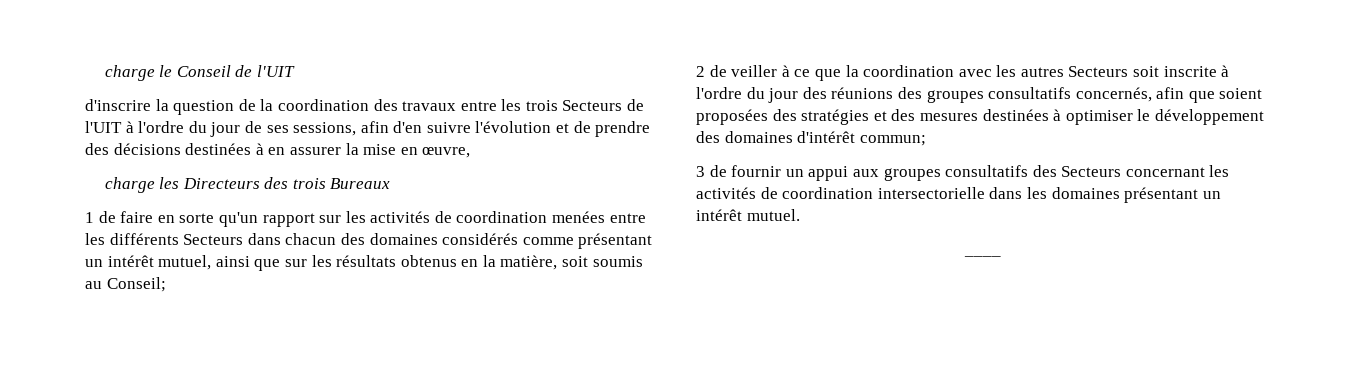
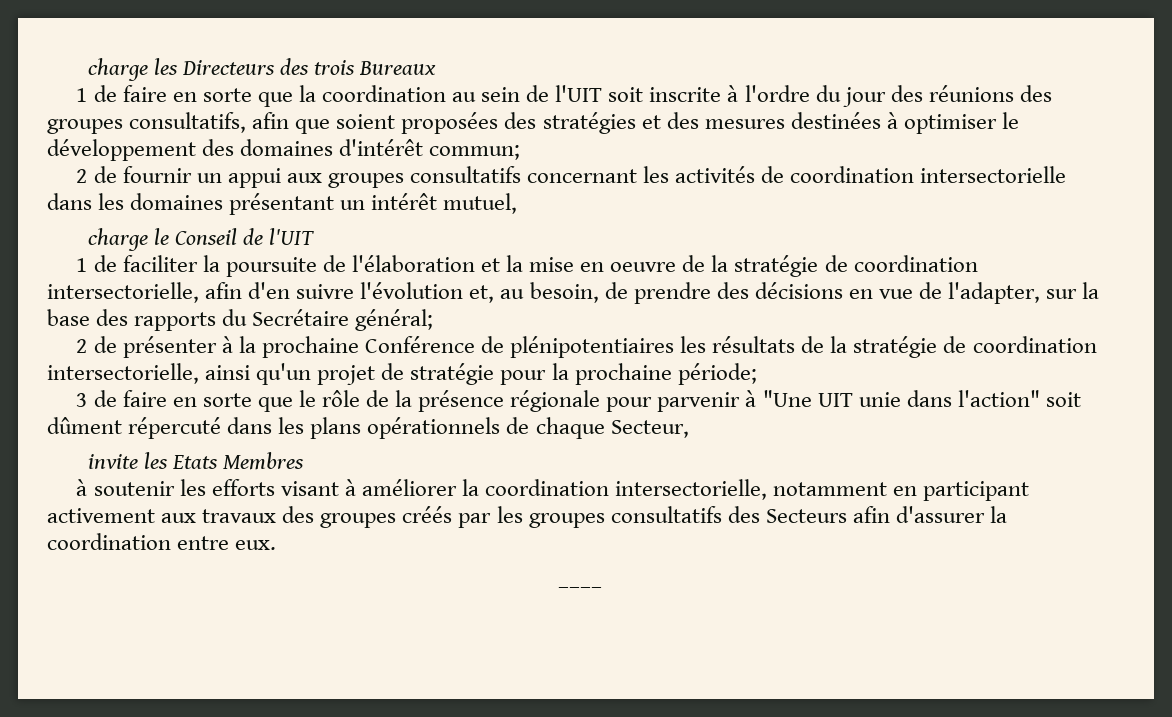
- charge le Conseil de l'UIT
- d'inscrire la question de la coordination des travaux entre les trois Secteurs de l'UIT à l'ordre du jour de ses sessions, afin d'en suivre l'évolution et de prendre des décisions destinées à en assurer la mise en œuvre,
- 1 de faire en sorte qu'un rapport sur les activités de coordination menées entre les différents Secteurs dans chacun des domaines considérés comme présentant un intérêt mutuel, ainsi que sur les résultats obtenus en la matière, soit soumis au Conseil;
- 2 de veiller à ce que la coordination avec les autres Secteurs soit inscrite à l'ordre du jour des réunions des groupes consultatifs concernés, afin que soient proposées des stratégies et des mesures destinées à optimiser le développement des domaines d'intérêt commun;
+ 1 de faire en sorte que la coordination au sein de l'UIT soit inscrite à l'ordre du jour des réunions des groupes consultatifs, afin que soient proposées des stratégies et des mesures destinées à optimiser le développement des domaines d'intérêt commun;
- 3 de fournir un appui aux groupes consultatifs des Secteurs concernant les activités de coordination intersectorielle dans les domaines présentant un intérêt mutuel.
+ 2 de fournir un appui aux groupes consultatifs concernant les activités de coordination intersectorielle dans les domaines présentant un intérêt mutuel,
+ charge le Conseil de l'UIT
+ 1 de faciliter la poursuite de l'élaboration et la mise en oeuvre de la stratégie de coordination intersectorielle, afin d'en suivre l'évolution et, au besoin, de prendre des décisions en vue de l'adapter, sur la base des rapports du Secrétaire général;
+ 2 de présenter à la prochaine Conférence de plénipotentiaires les résultats de la stratégie de coordination intersectorielle, ainsi qu'un projet de stratégie pour la prochaine période;
+ 3 de faire en sorte que le rôle de la présence régionale pour parvenir à "Une UIT unie dans l'action" soit dûment répercuté dans les plans opérationnels de chaque Secteur,
+ invite les Etats Membres
+ à soutenir les efforts visant à améliorer la coordination intersectorielle, notamment en participant activement aux travaux des groupes créés par les groupes consultatifs des Secteurs afin d'assurer la coordination entre eux.

